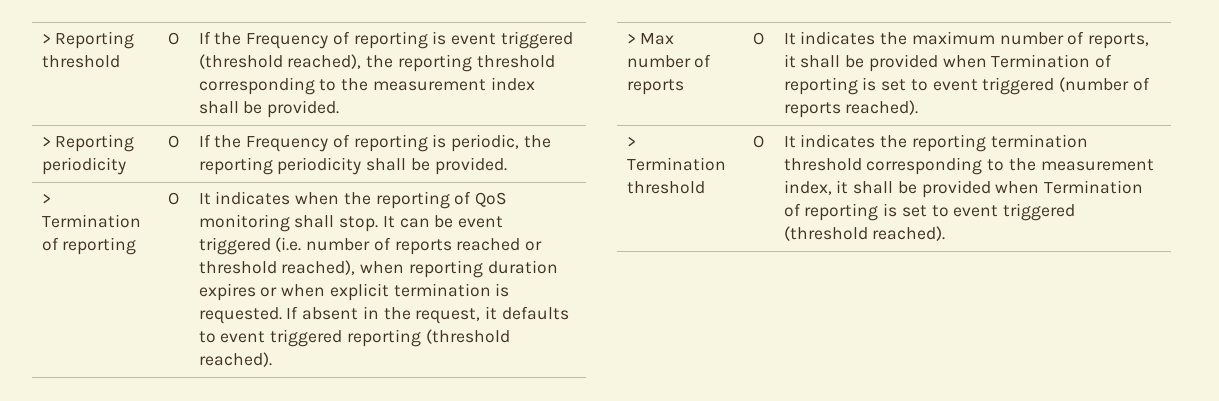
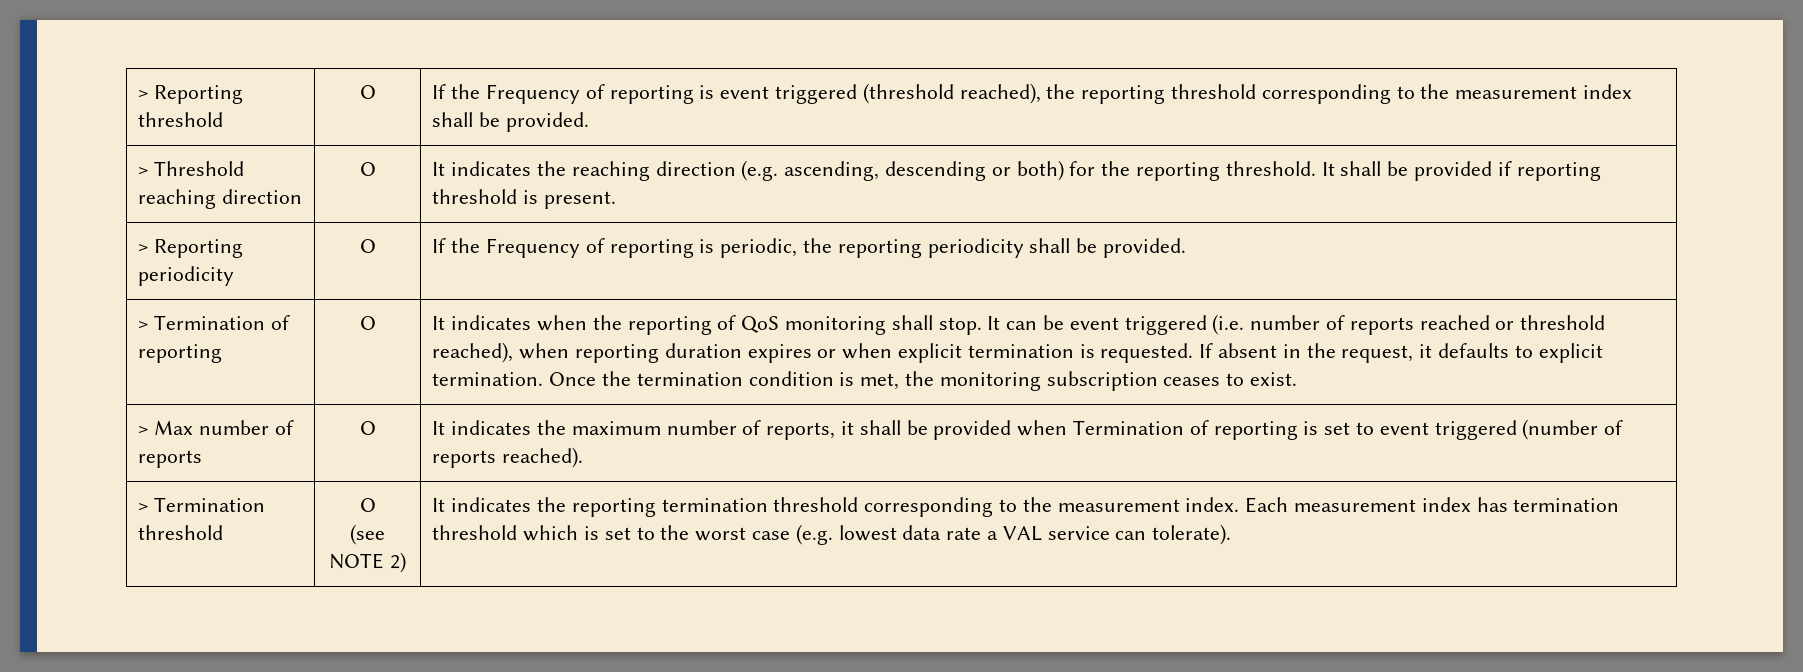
+ > Threshold reaching direction | O | It indicates the reaching direction (e.g. ascending, descending or both) for the reporting threshold. It shall be provided if reporting threshold is present.
- If absent in the request, it defaults to event triggered reporting (threshold reached).
+ If absent in the request, it defaults to explicit termination. Once the termination condition is met, the monitoring subscription ceases to exist.
- > Termination threshold | O | It indicates the reporting termination threshold corresponding to the measurement index, it shall be provided when Termination of reporting is set to event triggered (threshold reached).
+ > Termination threshold | O
+ (see NOTE 2) | It indicates the reporting termination threshold corresponding to the measurement index. Each measurement index has termination threshold which is set to the worst case (e.g. lowest data rate a VAL service can tolerate).

